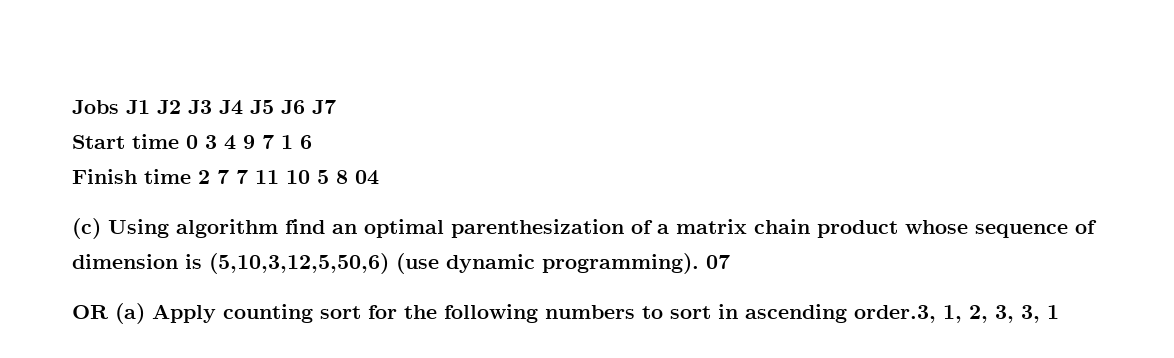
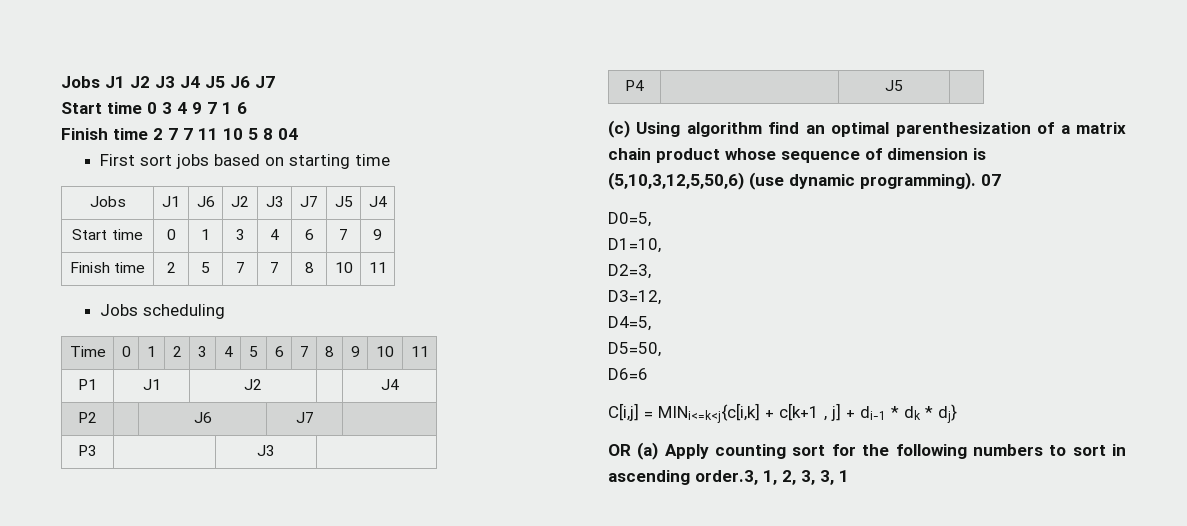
+ First sort jobs based on starting time
+ Jobs | J1 | J6 | J2 | J3 | J7 | J5 | J4
+ Start time | 0 | 1 | 3 | 4 | 6 | 7 | 9
+ Finish time | 2 | 5 | 7 | 7 | 8 | 10 | 11
+ Jobs scheduling
+ Time | 0 | 1 | 2 | 3 | 4 | 5 | 6 | 7 | 8 | 9 | 10 | 11
+ P1 | J1 | J2 | | J4
+ P2 | | J6 | J7 |
+ P3 | | J3 |
+ P4 | | J5 |
+ D0=5,
+ D1=10,
+ D2=3,
+ D3=12,
+ D4=5,
+ D5=50,
+ D6=6
+ C[i,j] = MINi<=k<j{c[i,k] + c[k+1 , j] + di-1 * dk * dj}

